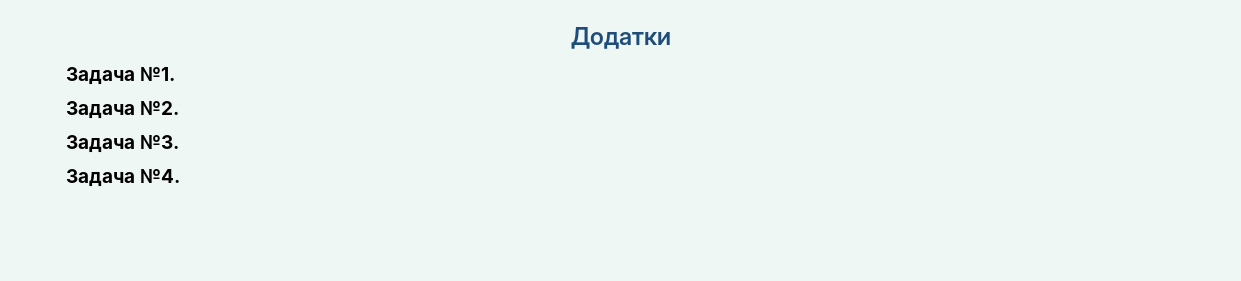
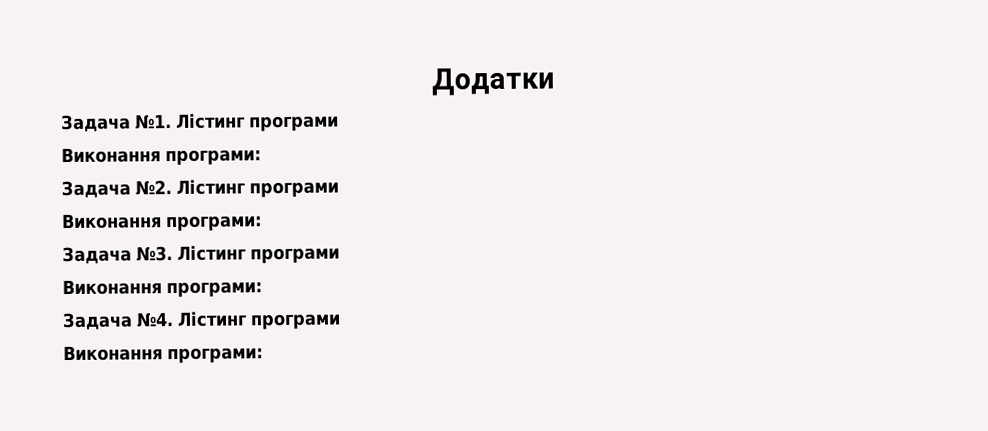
- Задача №1.
- Задача №2.
- Задача №3.
- Задача №4.
+ Задача №1. Лістинг програми
+ Виконання програми:
+ Задача №2. Лістинг програми
+ Виконання програми:
+ Задача №3. Лістинг програми
+ Виконання програми:
+ Задача №4. Лістинг програми
+ Виконання програми:

